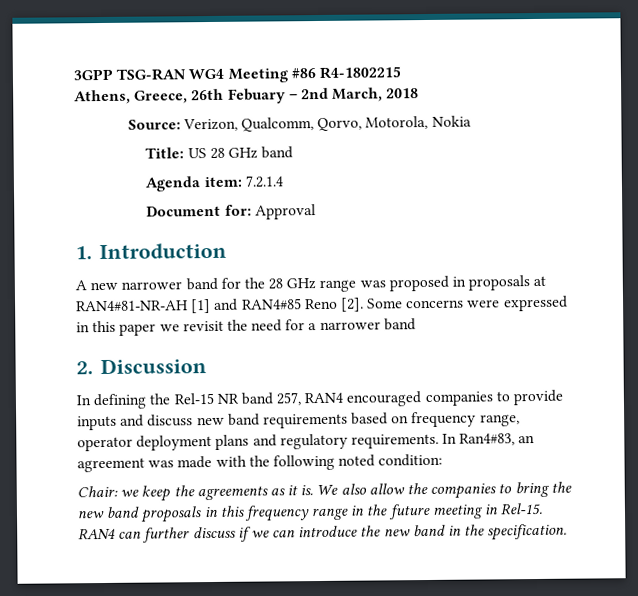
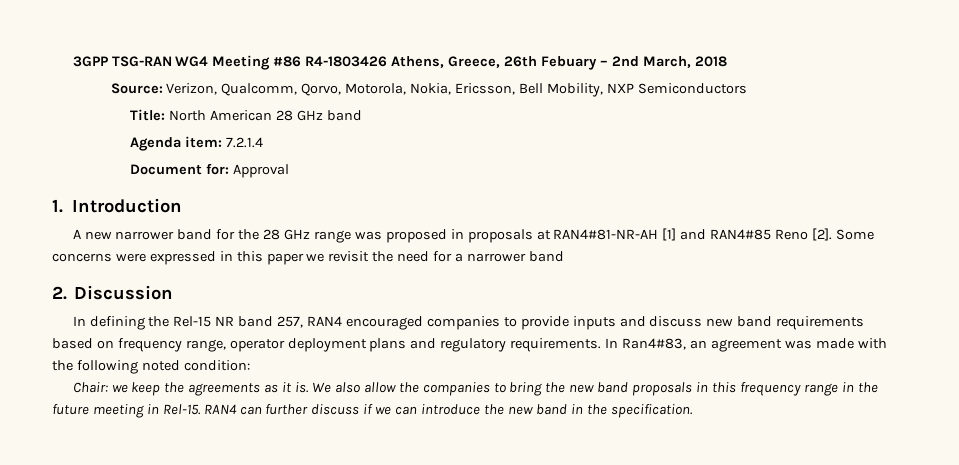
- 3GPP TSG-RAN WG4 Meeting #86 R4-1802215
- Athens, Greece, 26th Febuary – 2nd March, 2018
+ 3GPP TSG-RAN WG4 Meeting #86 R4-1803426 Athens, Greece, 26th Febuary – 2nd March, 2018
- Source: Verizon, Qualcomm, Qorvo, Motorola, Nokia
+ Source: Verizon, Qualcomm, Qorvo, Motorola, Nokia, Ericsson, Bell Mobility, NXP Semiconductors
- Title: US 28 GHz band
+ Title: North American 28 GHz band

